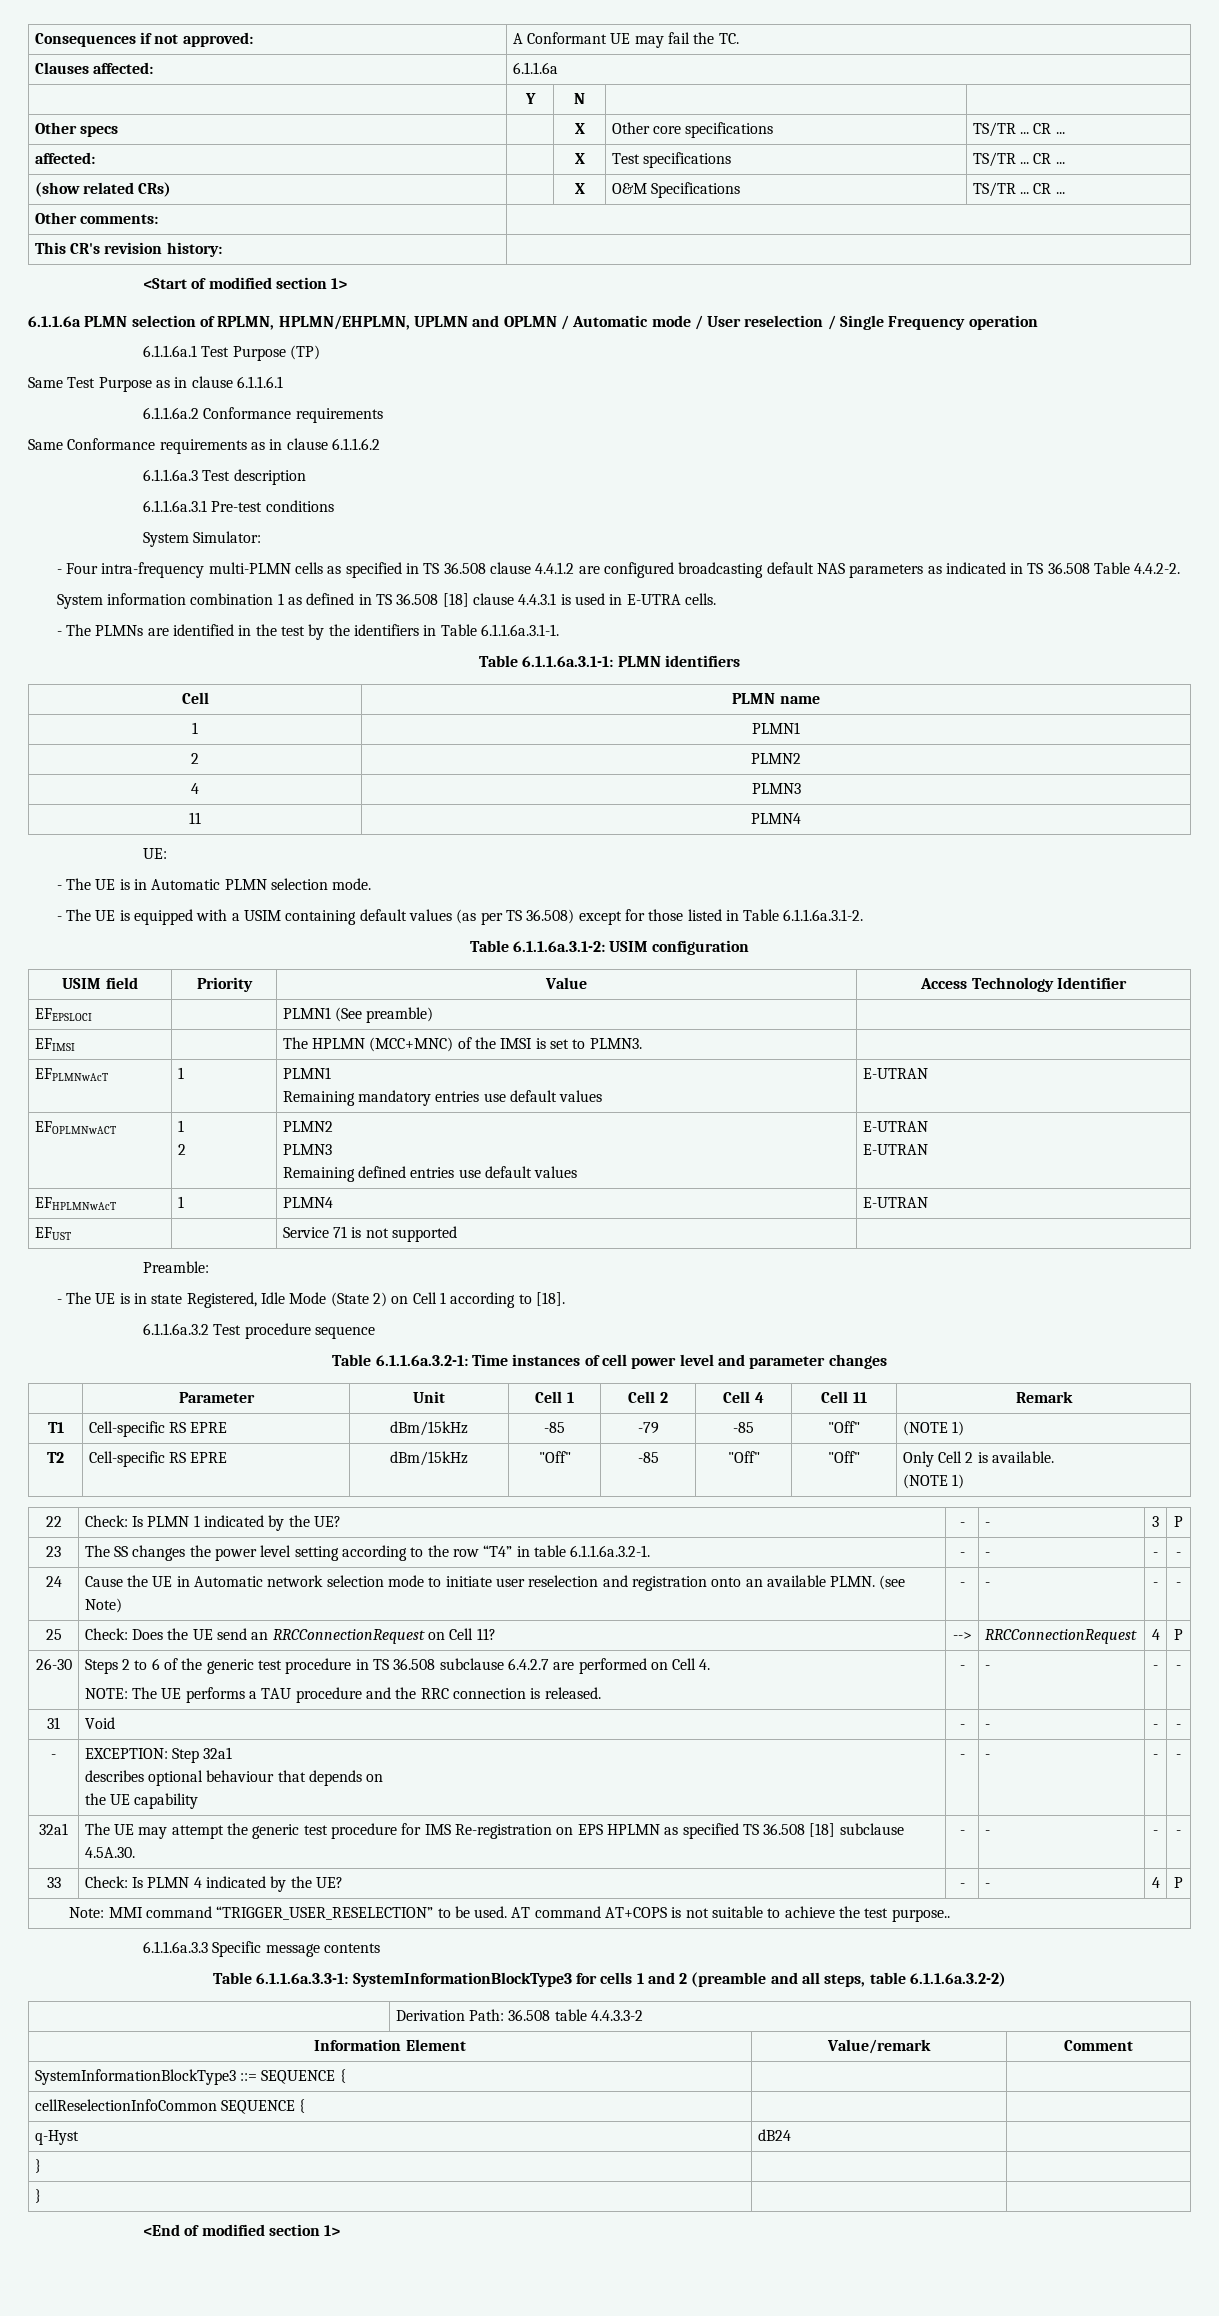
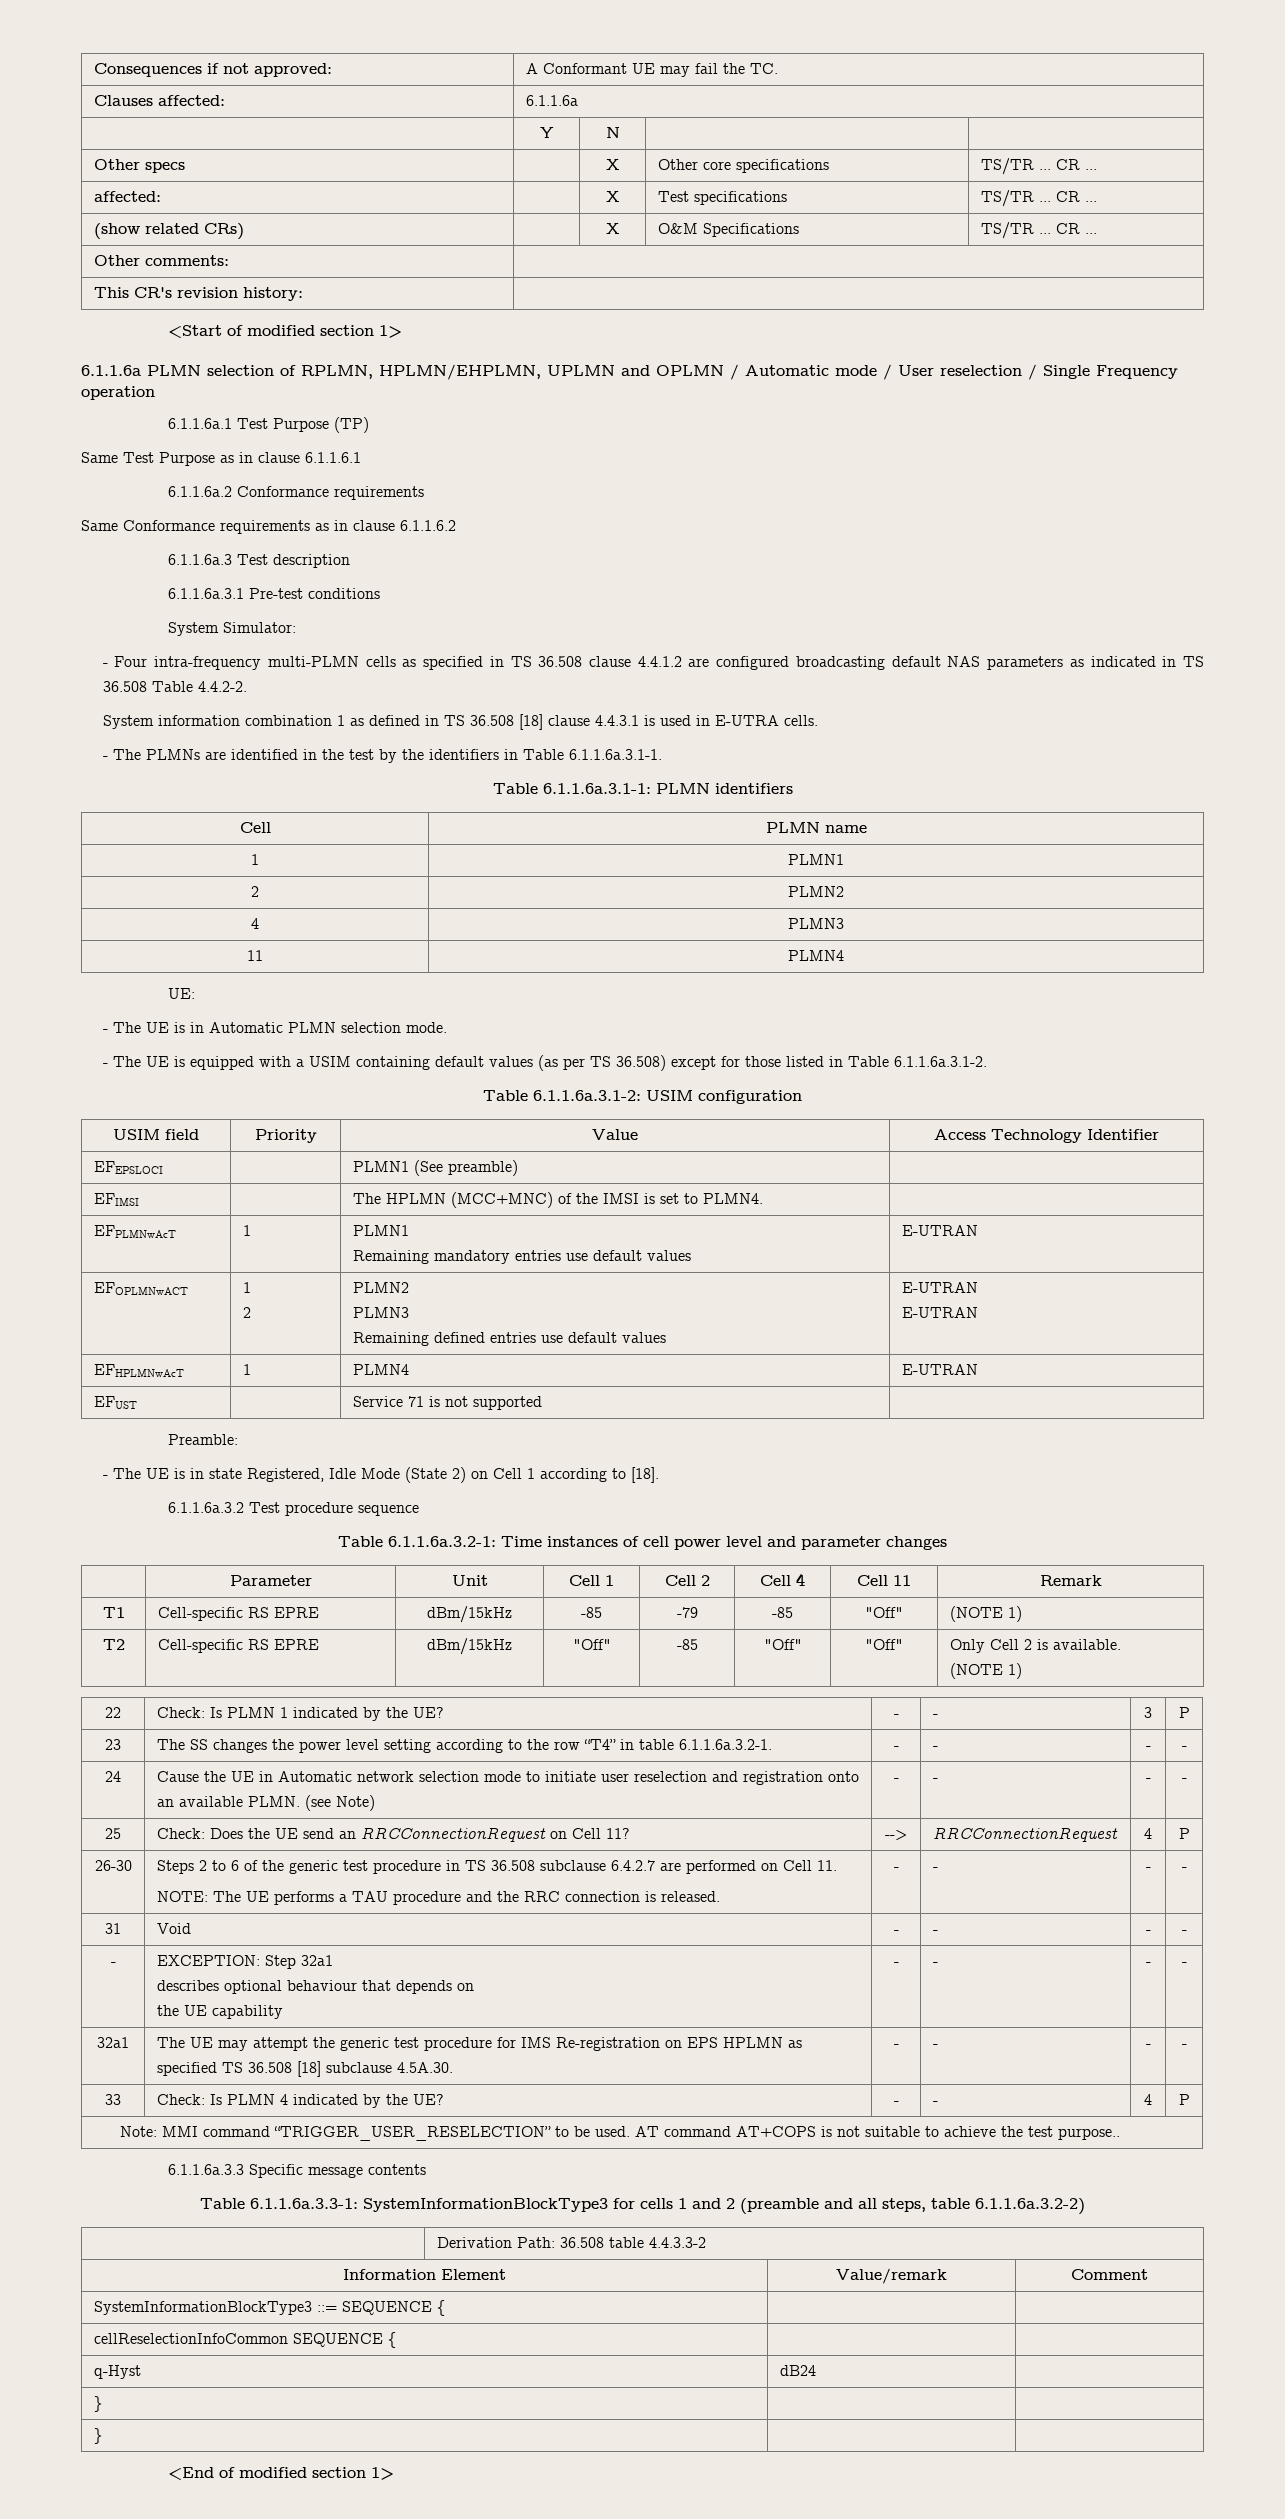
- EFIMSI | | The HPLMN (MCC+MNC) of the IMSI is set to PLMN3. |
+ EFIMSI | | The HPLMN (MCC+MNC) of the IMSI is set to PLMN4. |
- 26-30 | Steps 2 to 6 of the generic test procedure in TS 36.508 subclause 6.4.2.7 are performed on Cell 4.
+ 26-30 | Steps 2 to 6 of the generic test procedure in TS 36.508 subclause 6.4.2.7 are performed on Cell 11.

